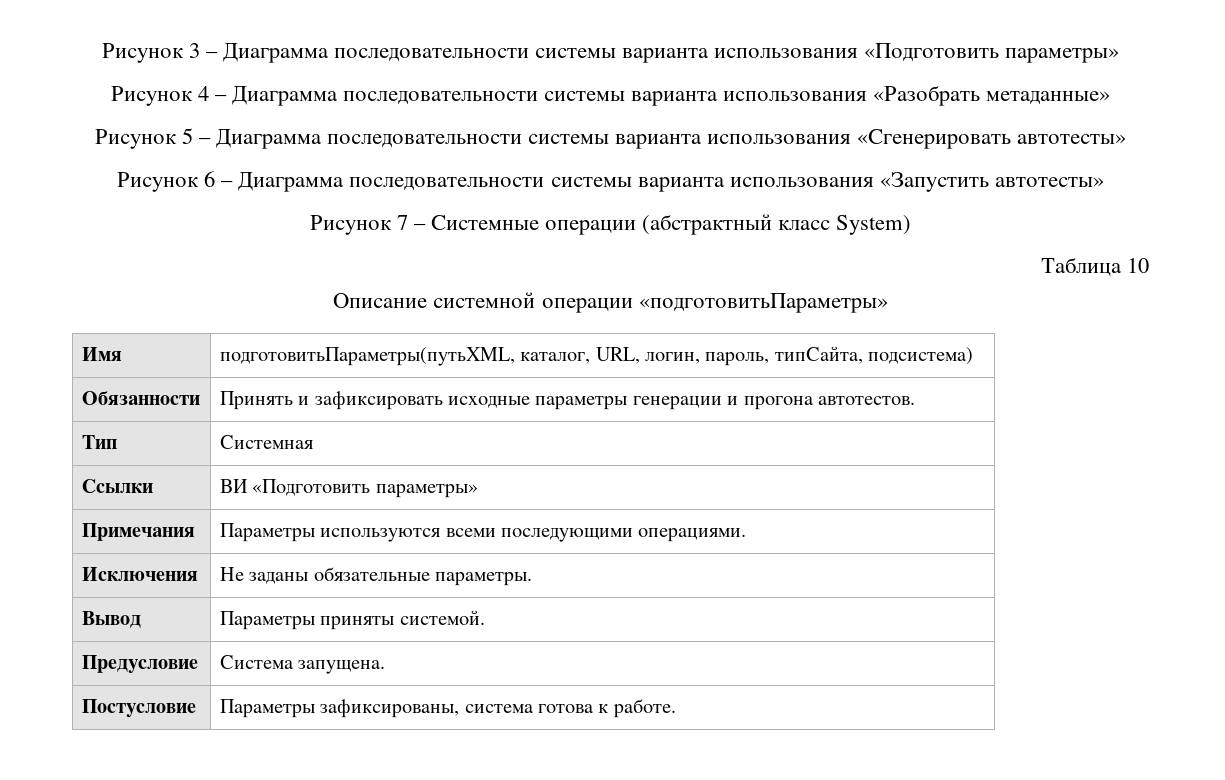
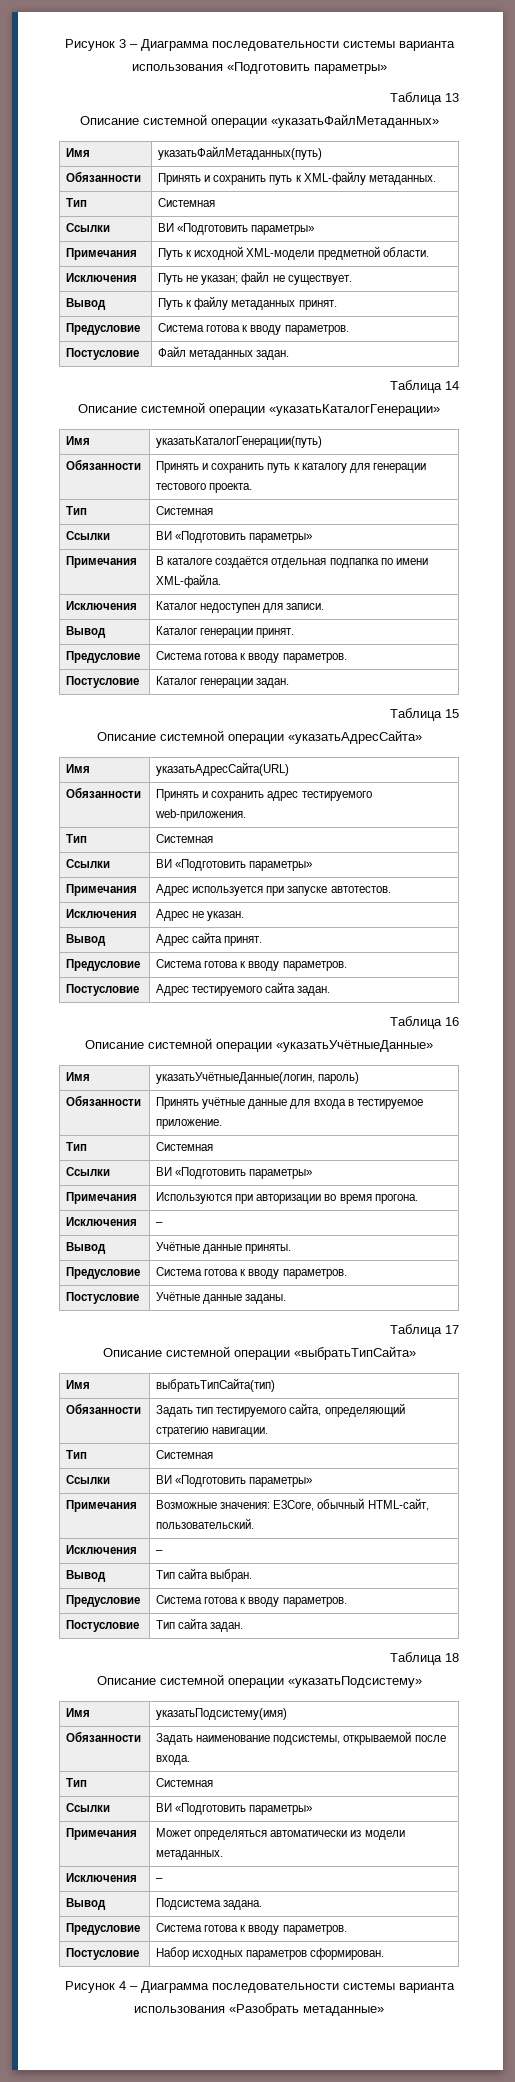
- Рисунок 4 – Диаграмма последовательности системы варианта использования «Разобрать метаданные»
- Рисунок 5 – Диаграмма последовательности системы варианта использования «Сгенерировать автотесты»
- Рисунок 6 – Диаграмма последовательности системы варианта использования «Запустить автотесты»
- Рисунок 7 – Системные операции (абстрактный класс System)
- Таблица 10
- Описание системной операции «подготовитьПараметры»
- Имя | подготовитьПараметры(путьXML, каталог, URL, логин, пароль, типСайта, подсистема)
- Обязанности | Принять и зафиксировать исходные параметры генерации и прогона автотестов.
+ Таблица 13
+ Описание системной операции «указатьФайлМетаданных»
+ Имя | указатьФайлМетаданных(путь)
+ Обязанности | Принять и сохранить путь к XML-файлу метаданных.
  Тип | Системная
  Ссылки | ВИ «Подготовить параметры»
- Примечания | Параметры используются всеми последующими операциями.
- Исключения | Не заданы обязательные параметры.
- Вывод | Параметры приняты системой.
- Предусловие | Система запущена.
- Постусловие | Параметры зафиксированы, система готова к работе.
+ Примечания | Путь к исходной XML-модели предметной области.
+ Исключения | Путь не указан; файл не существует.
+ Вывод | Путь к файлу метаданных принят.
+ Предусловие | Система готова к вводу параметров.
+ Постусловие | Файл метаданных задан.
+ Таблица 14
+ Описание системной операции «указатьКаталогГенерации»
+ Имя | указатьКаталогГенерации(путь)
+ Обязанности | Принять и сохранить путь к каталогу для генерации тестового проекта.
+ Тип | Системная
+ Ссылки | ВИ «Подготовить параметры»
+ Примечания | В каталоге создаётся отдельная подпапка по имени XML-файла.
+ Исключения | Каталог недоступен для записи.
+ Вывод | Каталог генерации принят.
+ Предусловие | Система готова к вводу параметров.
+ Постусловие | Каталог генерации задан.
+ Таблица 15
+ Описание системной операции «указатьАдресСайта»
+ Имя | указатьАдресСайта(URL)
+ Обязанности | Принять и сохранить адрес тестируемого web-приложения.
+ Тип | Системная
+ Ссылки | ВИ «Подготовить параметры»
+ Примечания | Адрес используется при запуске автотестов.
+ Исключения | Адрес не указан.
+ Вывод | Адрес сайта принят.
+ Предусловие | Система готова к вводу параметров.
+ Постусловие | Адрес тестируемого сайта задан.
+ Таблица 16
+ Описание системной операции «указатьУчётныеДанные»
+ Имя | указатьУчётныеДанные(логин, пароль)
+ Обязанности | Принять учётные данные для входа в тестируемое приложение.
+ Тип | Системная
+ Ссылки | ВИ «Подготовить параметры»
+ Примечания | Используются при авторизации во время прогона.
+ Исключения | –
+ Вывод | Учётные данные приняты.
+ Предусловие | Система готова к вводу параметров.
+ Постусловие | Учётные данные заданы.
+ Таблица 17
+ Описание системной операции «выбратьТипСайта»
+ Имя | выбратьТипСайта(тип)
+ Обязанности | Задать тип тестируемого сайта, определяющий стратегию навигации.
+ Тип | Системная
+ Ссылки | ВИ «Подготовить параметры»
+ Примечания | Возможные значения: E3Core, обычный HTML-сайт, пользовательский.
+ Исключения | –
+ Вывод | Тип сайта выбран.
+ Предусловие | Система готова к вводу параметров.
+ Постусловие | Тип сайта задан.
+ Таблица 18
+ Описание системной операции «указатьПодсистему»
+ Имя | указатьПодсистему(имя)
+ Обязанности | Задать наименование подсистемы, открываемой после входа.
+ Тип | Системная
+ Ссылки | ВИ «Подготовить параметры»
+ Примечания | Может определяться автоматически из модели метаданных.
+ Исключения | –
+ Вывод | Подсистема задана.
+ Предусловие | Система готова к вводу параметров.
+ Постусловие | Набор исходных параметров сформирован.
+ Рисунок 4 – Диаграмма последовательности системы варианта использования «Разобрать метаданные»

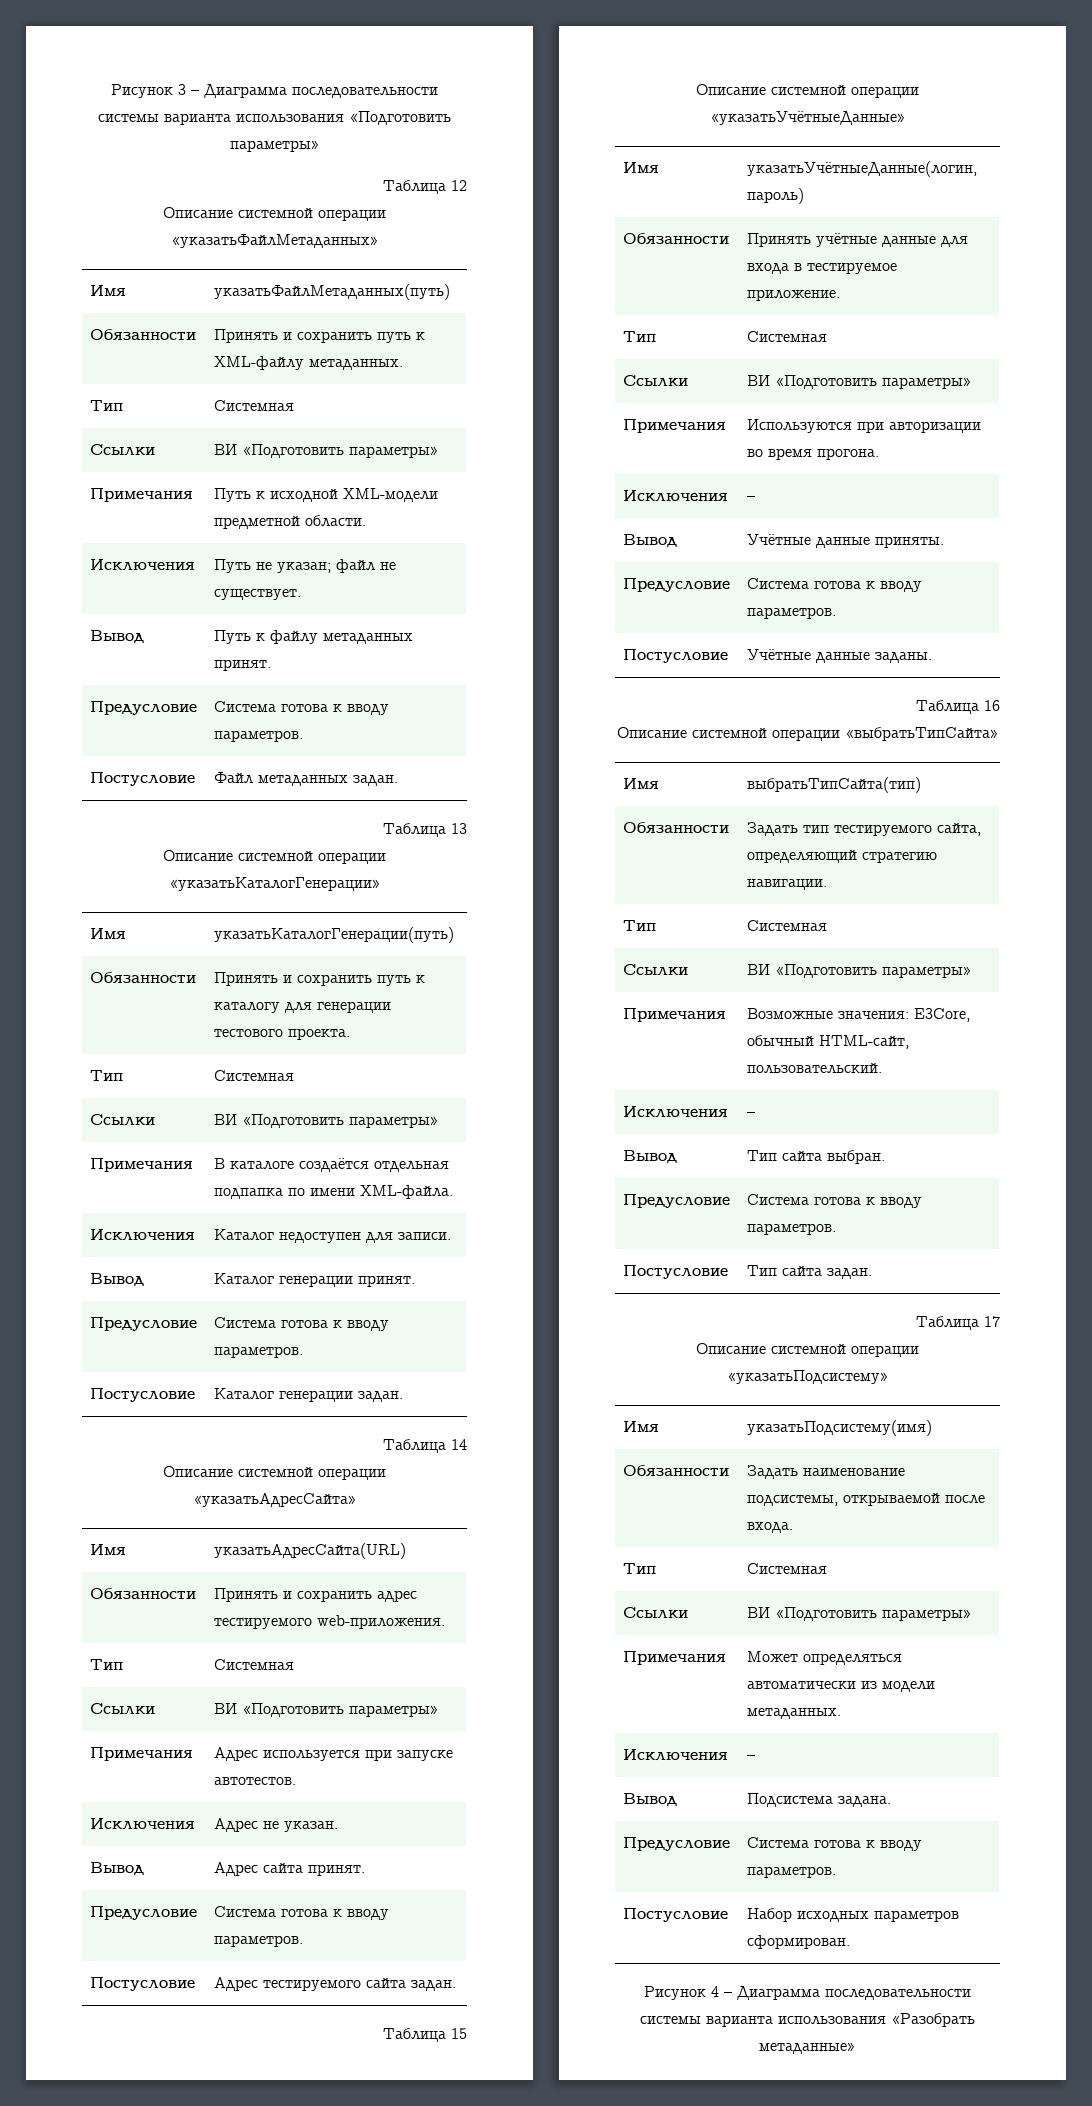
- Таблица 13
+ Таблица 12
- Таблица 14
+ Таблица 13
- Таблица 15
+ Таблица 14
- Таблица 16
+ Таблица 15
- Таблица 17
+ Таблица 16
- Таблица 18
+ Таблица 17

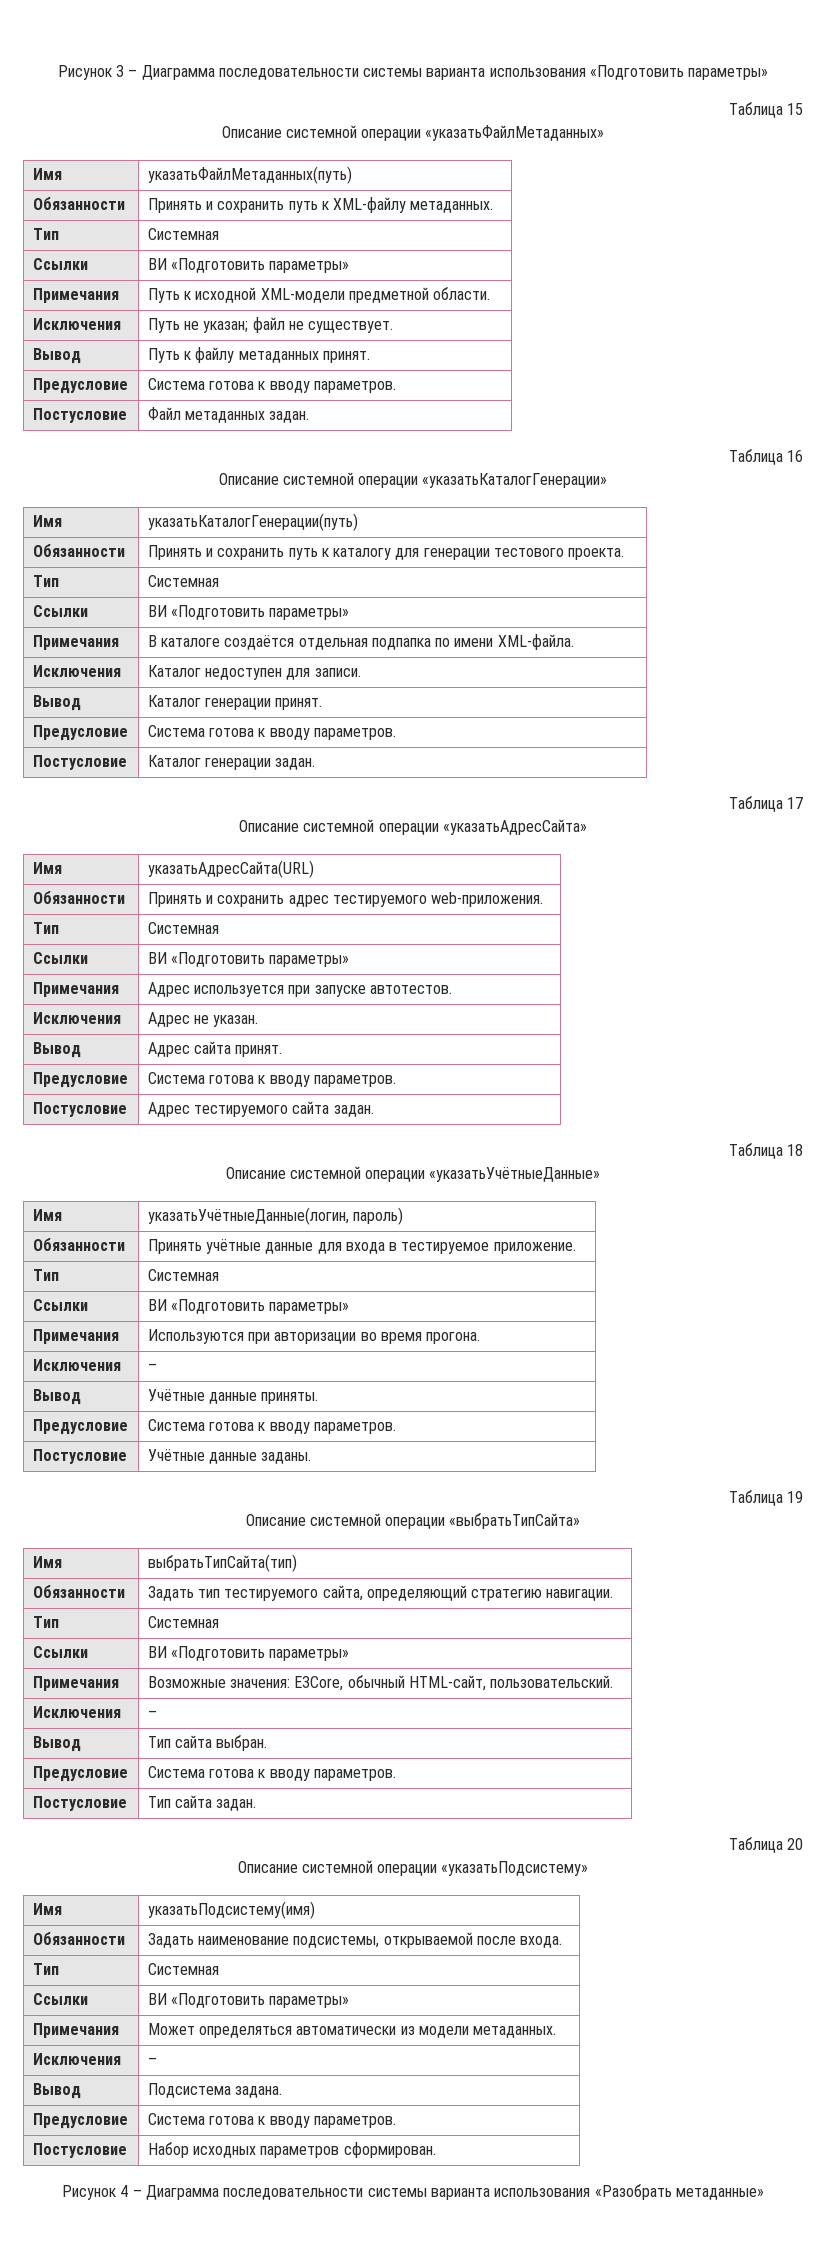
- Таблица 12
+ Таблица 15
- Таблица 13
+ Таблица 16
- Таблица 14
+ Таблица 17
- Таблица 15
+ Таблица 18
- Таблица 16
+ Таблица 19
- Таблица 17
+ Таблица 20

